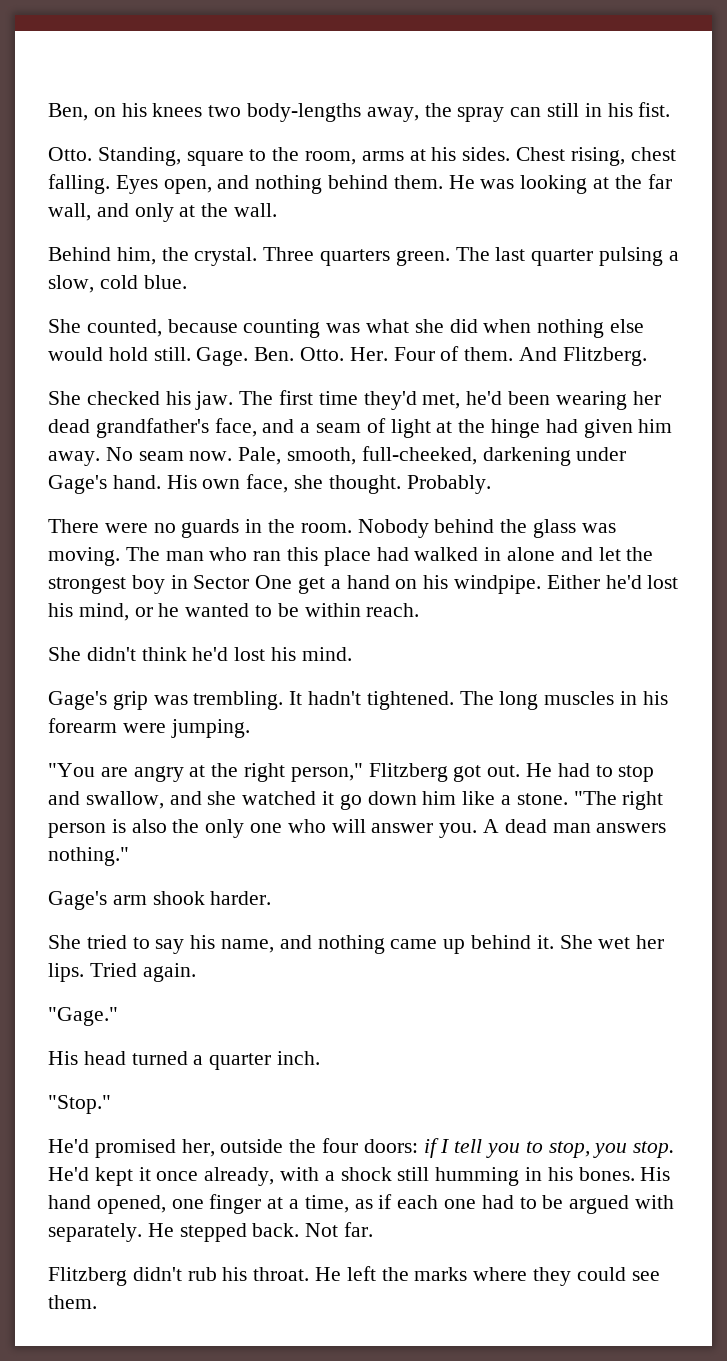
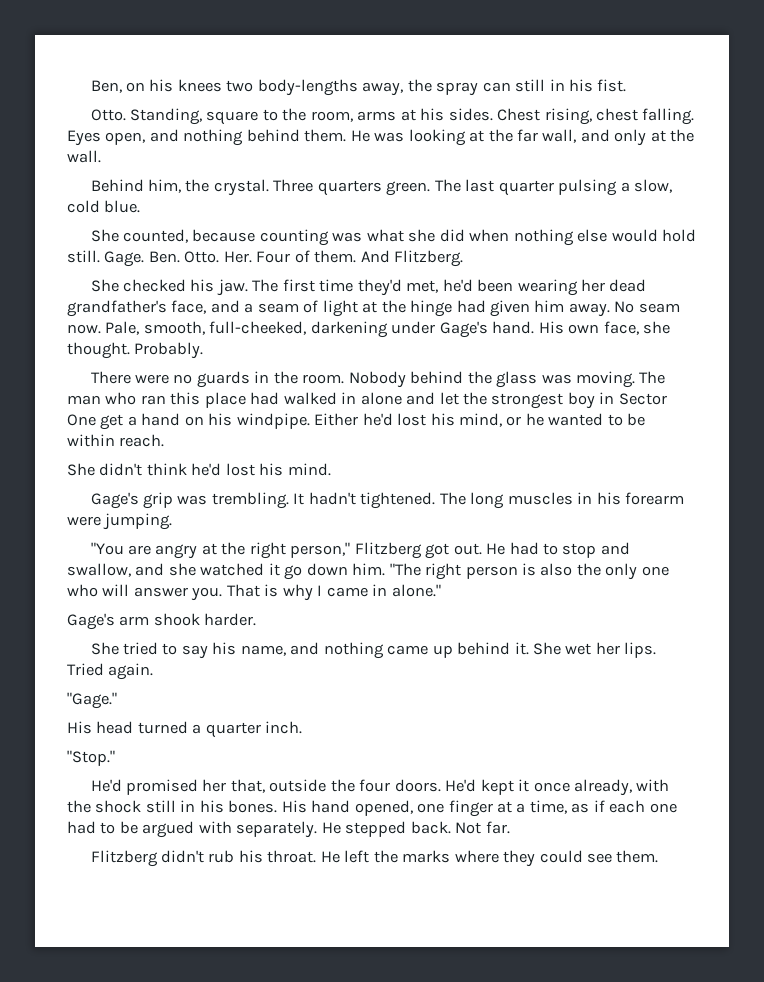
- He had to stop and swallow, and she watched it go down him like a stone.
+ He had to stop and swallow, and she watched it go down him.
- A dead man answers nothing."
+ That is why I came in alone."
- He'd promised her, outside the four doors: if I tell you to stop, you stop.
+ He'd promised her that, outside the four doors.
- He'd kept it once already, with a shock still humming in his bones.
+ He'd kept it once already, with the shock still in his bones.

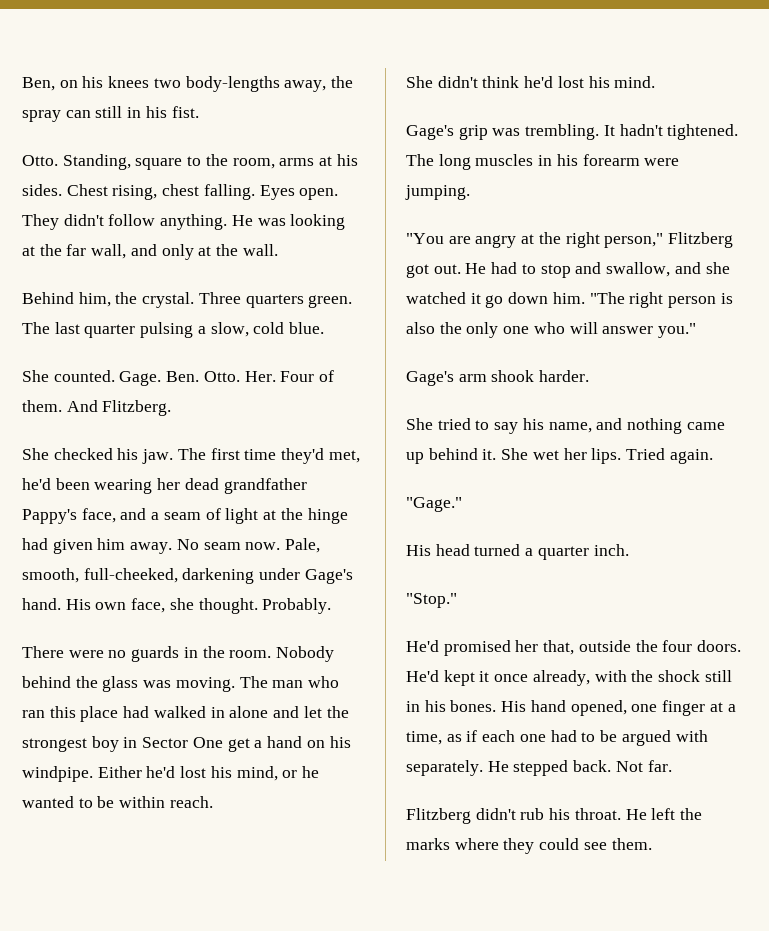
- Eyes open, and nothing behind them.
+ Eyes open. They didn't follow anything.
- She counted, because counting was what she did when nothing else would hold still.
+ She counted.
- The first time they'd met, he'd been wearing her dead grandfather's face, and a seam of light at the hinge had given him away.
+ The first time they'd met, he'd been wearing her dead grandfather Pappy's face, and a seam of light at the hinge had given him away.
- "The right person is also the only one who will answer you. That is why I came in alone."
+ "The right person is also the only one who will answer you."

